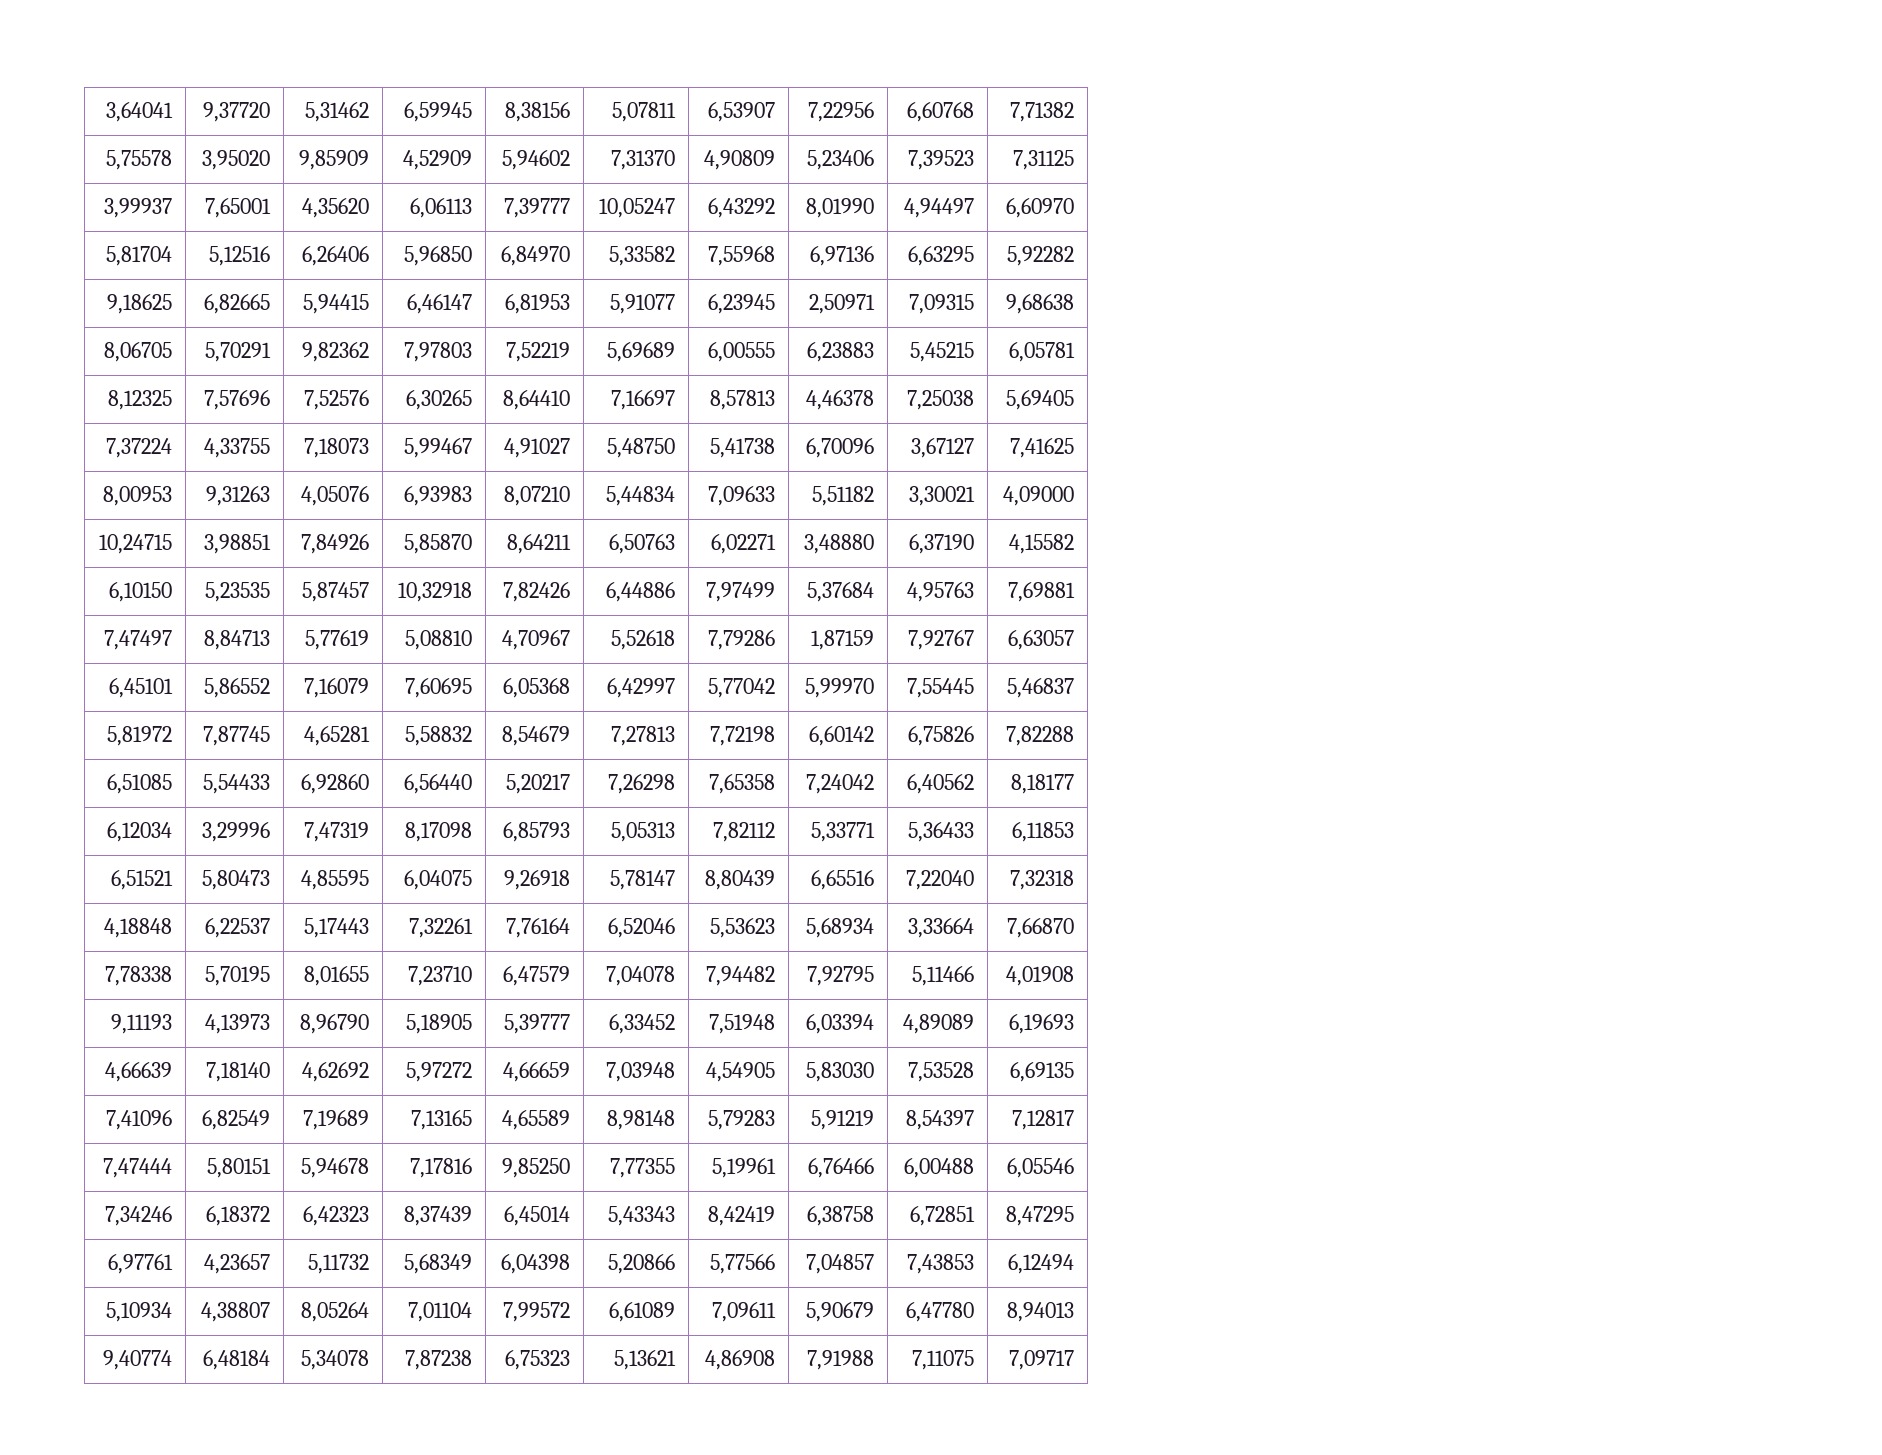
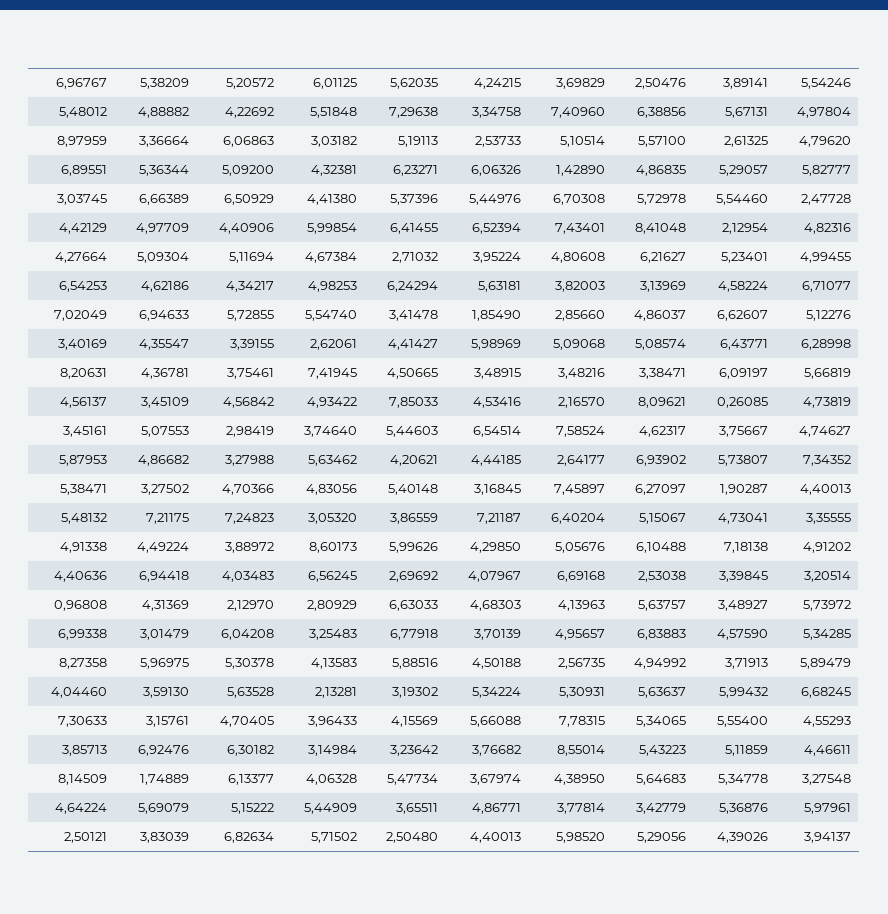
- 3,64041 | 9,37720 | 5,31462 | 6,59945 | 8,38156 | 5,07811 | 6,53907 | 7,22956 | 6,60768 | 7,71382
- 5,75578 | 3,95020 | 9,85909 | 4,52909 | 5,94602 | 7,31370 | 4,90809 | 5,23406 | 7,39523 | 7,31125
- 3,99937 | 7,65001 | 4,35620 | 6,06113 | 7,39777 | 10,05247 | 6,43292 | 8,01990 | 4,94497 | 6,60970
- 5,81704 | 5,12516 | 6,26406 | 5,96850 | 6,84970 | 5,33582 | 7,55968 | 6,97136 | 6,63295 | 5,92282
- 9,18625 | 6,82665 | 5,94415 | 6,46147 | 6,81953 | 5,91077 | 6,23945 | 2,50971 | 7,09315 | 9,68638
- 8,06705 | 5,70291 | 9,82362 | 7,97803 | 7,52219 | 5,69689 | 6,00555 | 6,23883 | 5,45215 | 6,05781
- 8,12325 | 7,57696 | 7,52576 | 6,30265 | 8,64410 | 7,16697 | 8,57813 | 4,46378 | 7,25038 | 5,69405
- 7,37224 | 4,33755 | 7,18073 | 5,99467 | 4,91027 | 5,48750 | 5,41738 | 6,70096 | 3,67127 | 7,41625
- 8,00953 | 9,31263 | 4,05076 | 6,93983 | 8,07210 | 5,44834 | 7,09633 | 5,51182 | 3,30021 | 4,09000
- 10,24715 | 3,98851 | 7,84926 | 5,85870 | 8,64211 | 6,50763 | 6,02271 | 3,48880 | 6,37190 | 4,15582
- 6,10150 | 5,23535 | 5,87457 | 10,32918 | 7,82426 | 6,44886 | 7,97499 | 5,37684 | 4,95763 | 7,69881
- 7,47497 | 8,84713 | 5,77619 | 5,08810 | 4,70967 | 5,52618 | 7,79286 | 1,87159 | 7,92767 | 6,63057
- 6,45101 | 5,86552 | 7,16079 | 7,60695 | 6,05368 | 6,42997 | 5,77042 | 5,99970 | 7,55445 | 5,46837
- 5,81972 | 7,87745 | 4,65281 | 5,58832 | 8,54679 | 7,27813 | 7,72198 | 6,60142 | 6,75826 | 7,82288
- 6,51085 | 5,54433 | 6,92860 | 6,56440 | 5,20217 | 7,26298 | 7,65358 | 7,24042 | 6,40562 | 8,18177
- 6,12034 | 3,29996 | 7,47319 | 8,17098 | 6,85793 | 5,05313 | 7,82112 | 5,33771 | 5,36433 | 6,11853
- 6,51521 | 5,80473 | 4,85595 | 6,04075 | 9,26918 | 5,78147 | 8,80439 | 6,65516 | 7,22040 | 7,32318
- 4,18848 | 6,22537 | 5,17443 | 7,32261 | 7,76164 | 6,52046 | 5,53623 | 5,68934 | 3,33664 | 7,66870
- 7,78338 | 5,70195 | 8,01655 | 7,23710 | 6,47579 | 7,04078 | 7,94482 | 7,92795 | 5,11466 | 4,01908
- 9,11193 | 4,13973 | 8,96790 | 5,18905 | 5,39777 | 6,33452 | 7,51948 | 6,03394 | 4,89089 | 6,19693
- 4,66639 | 7,18140 | 4,62692 | 5,97272 | 4,66659 | 7,03948 | 4,54905 | 5,83030 | 7,53528 | 6,69135
- 7,41096 | 6,82549 | 7,19689 | 7,13165 | 4,65589 | 8,98148 | 5,79283 | 5,91219 | 8,54397 | 7,12817
- 7,47444 | 5,80151 | 5,94678 | 7,17816 | 9,85250 | 7,77355 | 5,19961 | 6,76466 | 6,00488 | 6,05546
- 7,34246 | 6,18372 | 6,42323 | 8,37439 | 6,45014 | 5,43343 | 8,42419 | 6,38758 | 6,72851 | 8,47295
- 6,97761 | 4,23657 | 5,11732 | 5,68349 | 6,04398 | 5,20866 | 5,77566 | 7,04857 | 7,43853 | 6,12494
- 5,10934 | 4,38807 | 8,05264 | 7,01104 | 7,99572 | 6,61089 | 7,09611 | 5,90679 | 6,47780 | 8,94013
- 9,40774 | 6,48184 | 5,34078 | 7,87238 | 6,75323 | 5,13621 | 4,86908 | 7,91988 | 7,11075 | 7,09717
+ 6,96767 | 5,38209 | 5,20572 | 6,01125 | 5,62035 | 4,24215 | 3,69829 | 2,50476 | 3,89141 | 5,54246
+ 5,48012 | 4,88882 | 4,22692 | 5,51848 | 7,29638 | 3,34758 | 7,40960 | 6,38856 | 5,67131 | 4,97804
+ 8,97959 | 3,36664 | 6,06863 | 3,03182 | 5,19113 | 2,53733 | 5,10514 | 5,57100 | 2,61325 | 4,79620
+ 6,89551 | 5,36344 | 5,09200 | 4,32381 | 6,23271 | 6,06326 | 1,42890 | 4,86835 | 5,29057 | 5,82777
+ 3,03745 | 6,66389 | 6,50929 | 4,41380 | 5,37396 | 5,44976 | 6,70308 | 5,72978 | 5,54460 | 2,47728
+ 4,42129 | 4,97709 | 4,40906 | 5,99854 | 6,41455 | 6,52394 | 7,43401 | 8,41048 | 2,12954 | 4,82316
+ 4,27664 | 5,09304 | 5,11694 | 4,67384 | 2,71032 | 3,95224 | 4,80608 | 6,21627 | 5,23401 | 4,99455
+ 6,54253 | 4,62186 | 4,34217 | 4,98253 | 6,24294 | 5,63181 | 3,82003 | 3,13969 | 4,58224 | 6,71077
+ 7,02049 | 6,94633 | 5,72855 | 5,54740 | 3,41478 | 1,85490 | 2,85660 | 4,86037 | 6,62607 | 5,12276
+ 3,40169 | 4,35547 | 3,39155 | 2,62061 | 4,41427 | 5,98969 | 5,09068 | 5,08574 | 6,43771 | 6,28998
+ 8,20631 | 4,36781 | 3,75461 | 7,41945 | 4,50665 | 3,48915 | 3,48216 | 3,38471 | 6,09197 | 5,66819
+ 4,56137 | 3,45109 | 4,56842 | 4,93422 | 7,85033 | 4,53416 | 2,16570 | 8,09621 | 0,26085 | 4,73819
+ 3,45161 | 5,07553 | 2,98419 | 3,74640 | 5,44603 | 6,54514 | 7,58524 | 4,62317 | 3,75667 | 4,74627
+ 5,87953 | 4,86682 | 3,27988 | 5,63462 | 4,20621 | 4,44185 | 2,64177 | 6,93902 | 5,73807 | 7,34352
+ 5,38471 | 3,27502 | 4,70366 | 4,83056 | 5,40148 | 3,16845 | 7,45897 | 6,27097 | 1,90287 | 4,40013
+ 5,48132 | 7,21175 | 7,24823 | 3,05320 | 3,86559 | 7,21187 | 6,40204 | 5,15067 | 4,73041 | 3,35555
+ 4,91338 | 4,49224 | 3,88972 | 8,60173 | 5,99626 | 4,29850 | 5,05676 | 6,10488 | 7,18138 | 4,91202
+ 4,40636 | 6,94418 | 4,03483 | 6,56245 | 2,69692 | 4,07967 | 6,69168 | 2,53038 | 3,39845 | 3,20514
+ 0,96808 | 4,31369 | 2,12970 | 2,80929 | 6,63033 | 4,68303 | 4,13963 | 5,63757 | 3,48927 | 5,73972
+ 6,99338 | 3,01479 | 6,04208 | 3,25483 | 6,77918 | 3,70139 | 4,95657 | 6,83883 | 4,57590 | 5,34285
+ 8,27358 | 5,96975 | 5,30378 | 4,13583 | 5,88516 | 4,50188 | 2,56735 | 4,94992 | 3,71913 | 5,89479
+ 4,04460 | 3,59130 | 5,63528 | 2,13281 | 3,19302 | 5,34224 | 5,30931 | 5,63637 | 5,99432 | 6,68245
+ 7,30633 | 3,15761 | 4,70405 | 3,96433 | 4,15569 | 5,66088 | 7,78315 | 5,34065 | 5,55400 | 4,55293
+ 3,85713 | 6,92476 | 6,30182 | 3,14984 | 3,23642 | 3,76682 | 8,55014 | 5,43223 | 5,11859 | 4,46611
+ 8,14509 | 1,74889 | 6,13377 | 4,06328 | 5,47734 | 3,67974 | 4,38950 | 5,64683 | 5,34778 | 3,27548
+ 4,64224 | 5,69079 | 5,15222 | 5,44909 | 3,65511 | 4,86771 | 3,77814 | 3,42779 | 5,36876 | 5,97961
+ 2,50121 | 3,83039 | 6,82634 | 5,71502 | 2,50480 | 4,40013 | 5,98520 | 5,29056 | 4,39026 | 3,94137

